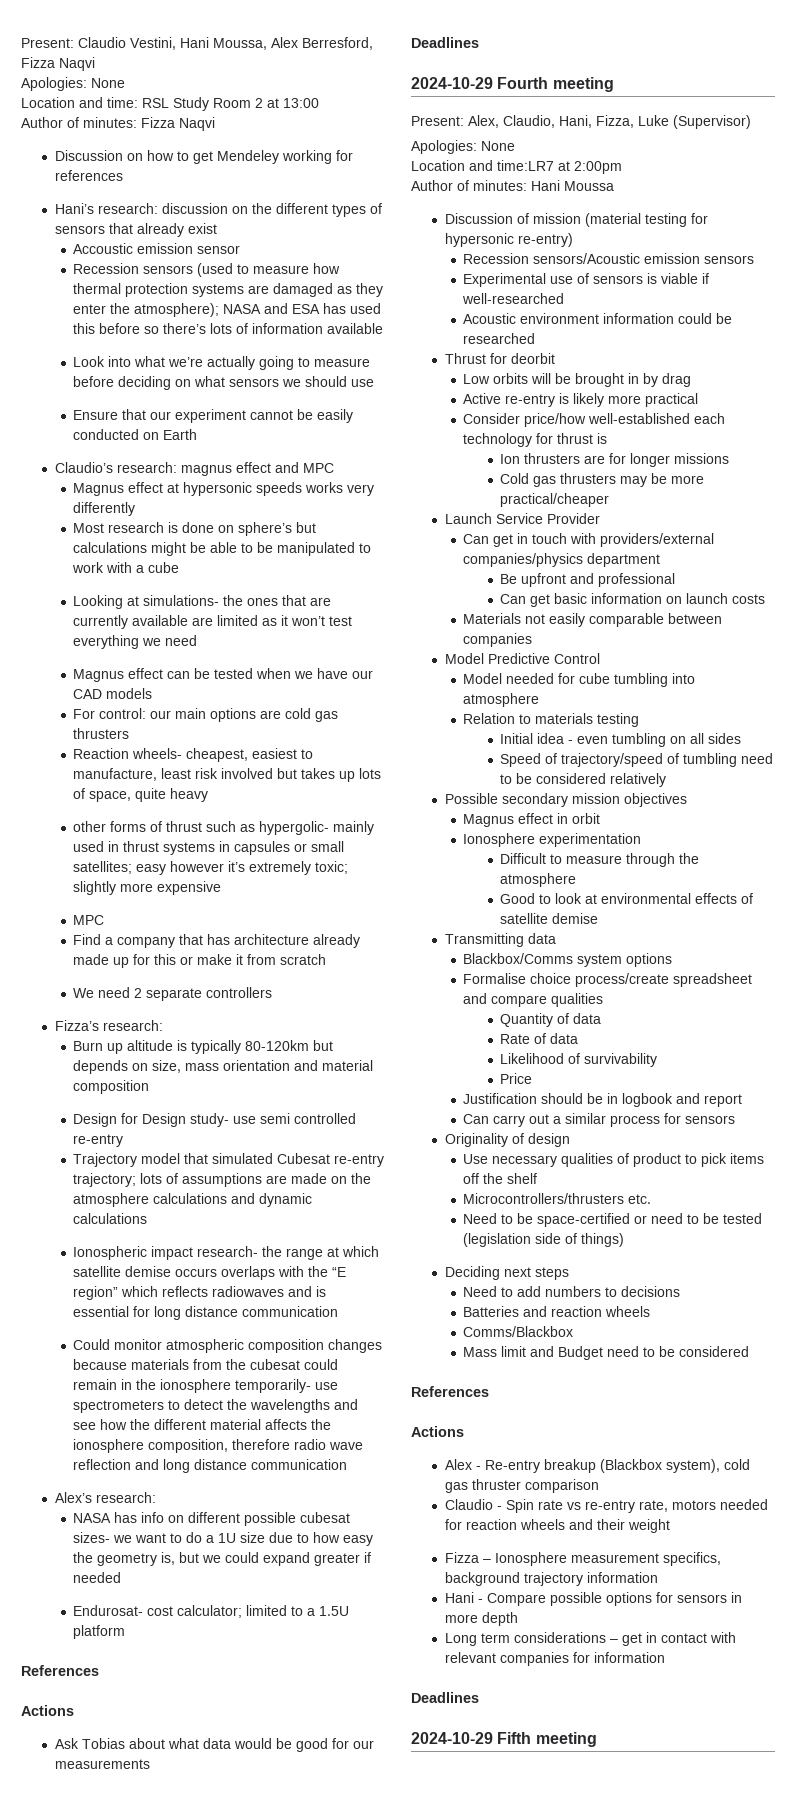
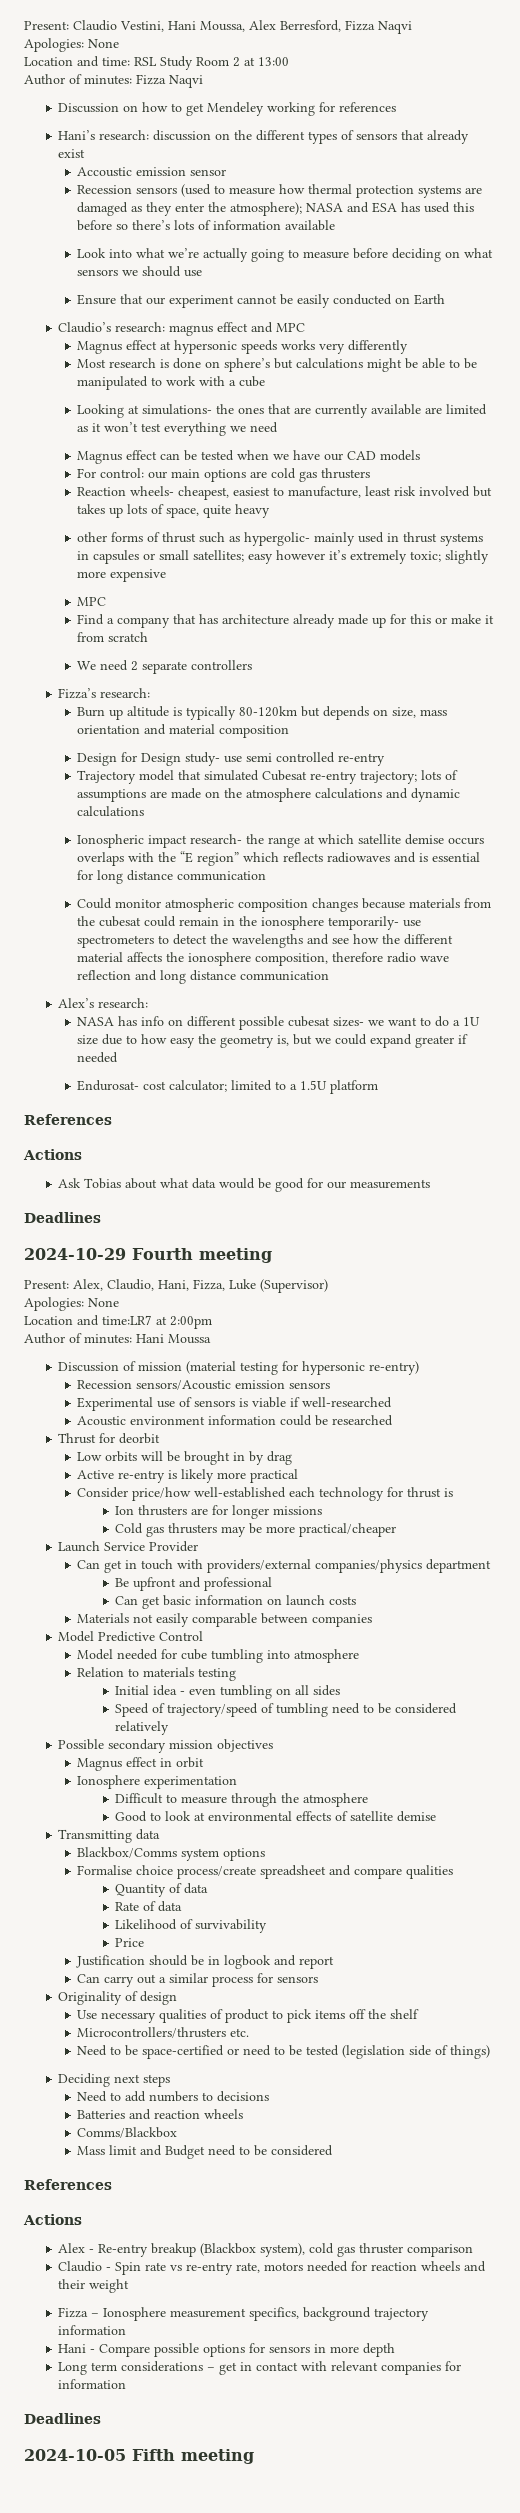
- 2024-10-29 Fifth meeting
+ 2024-10-05 Fifth meeting

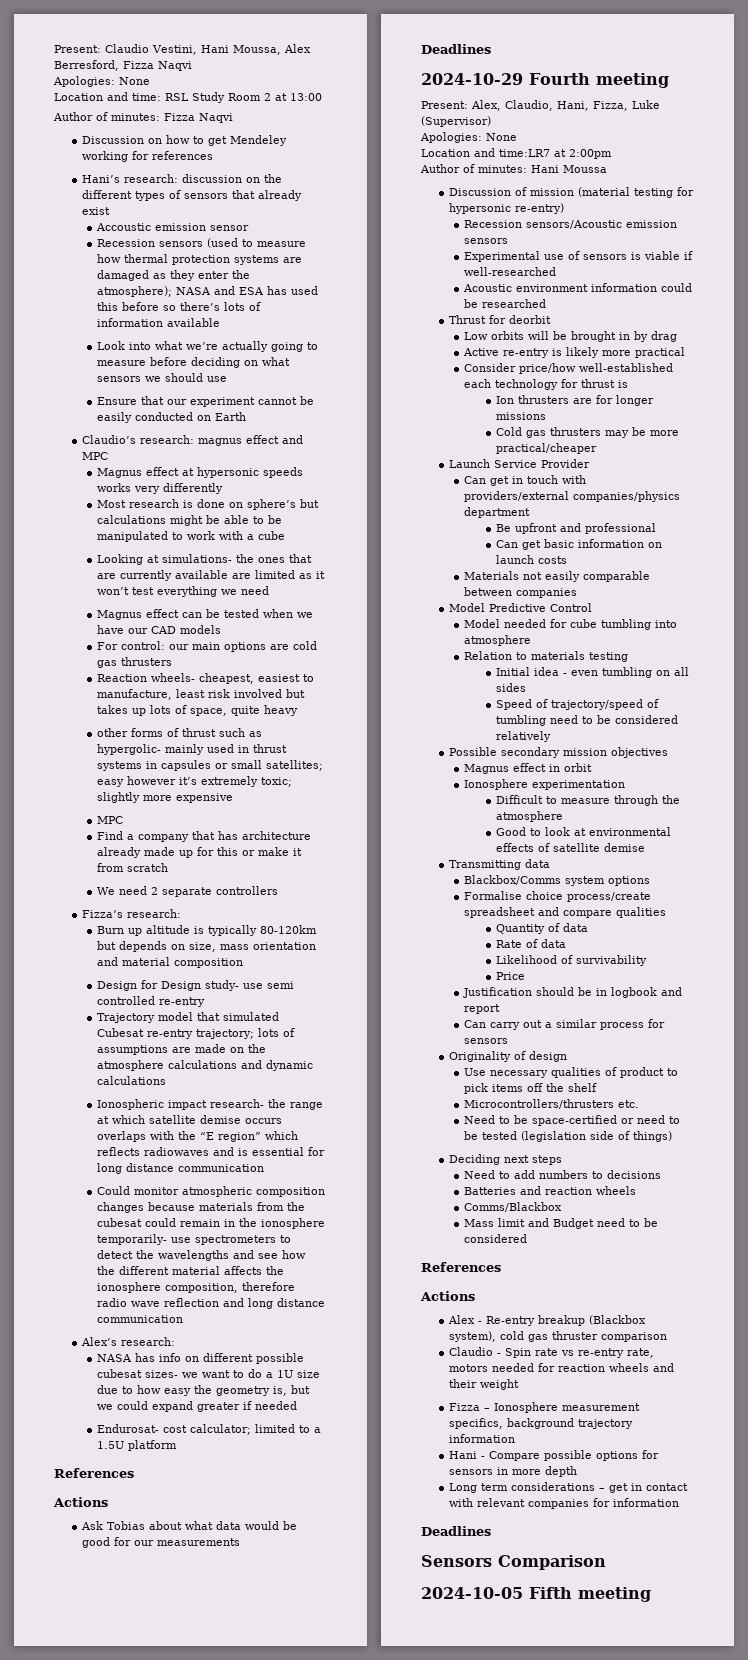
+ Sensors Comparison

